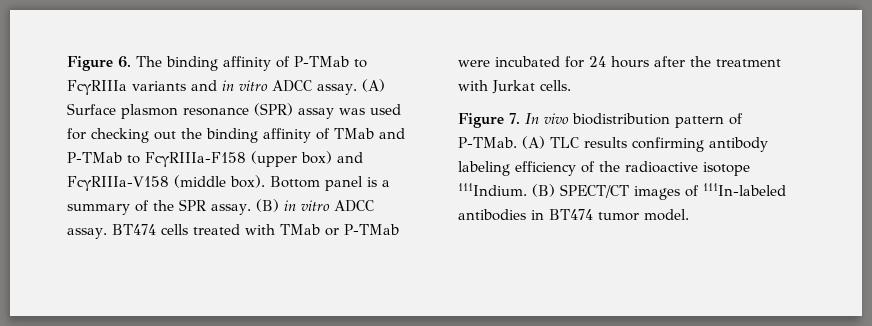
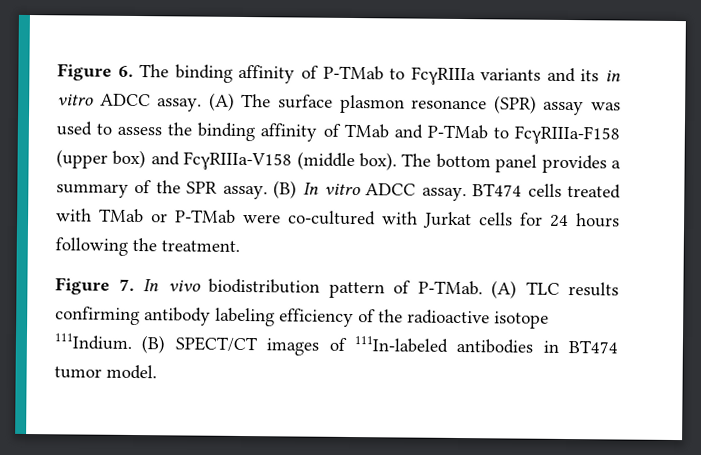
- Figure 6. The binding affinity of P-TMab to FcγRIIIa variants and in vitro ADCC assay.
+ Figure 6. The binding affinity of P-TMab to FcγRIIIa variants and its in vitro ADCC assay.
- (A) Surface plasmon resonance (SPR) assay was used for checking out the binding affinity of TMab and P-TMab to FcγRIIIa-F158 (upper box) and FcγRIIIa-V158 (middle box).
+ (A) The surface plasmon resonance (SPR) assay was used to assess the binding affinity of TMab and P-TMab to FcγRIIIa-F158 (upper box) and FcγRIIIa-V158 (middle box).
- Bottom panel is a summary of the SPR assay.
+ The bottom panel provides a summary of the SPR assay.
- (B) in vitro ADCC assay.
+ (B) In vitro ADCC assay.
- BT474 cells treated with TMab or P-TMab were incubated for 24 hours after the treatment with Jurkat cells.
+ BT474 cells treated with TMab or P-TMab were co-cultured with Jurkat cells for 24 hours following the treatment.

